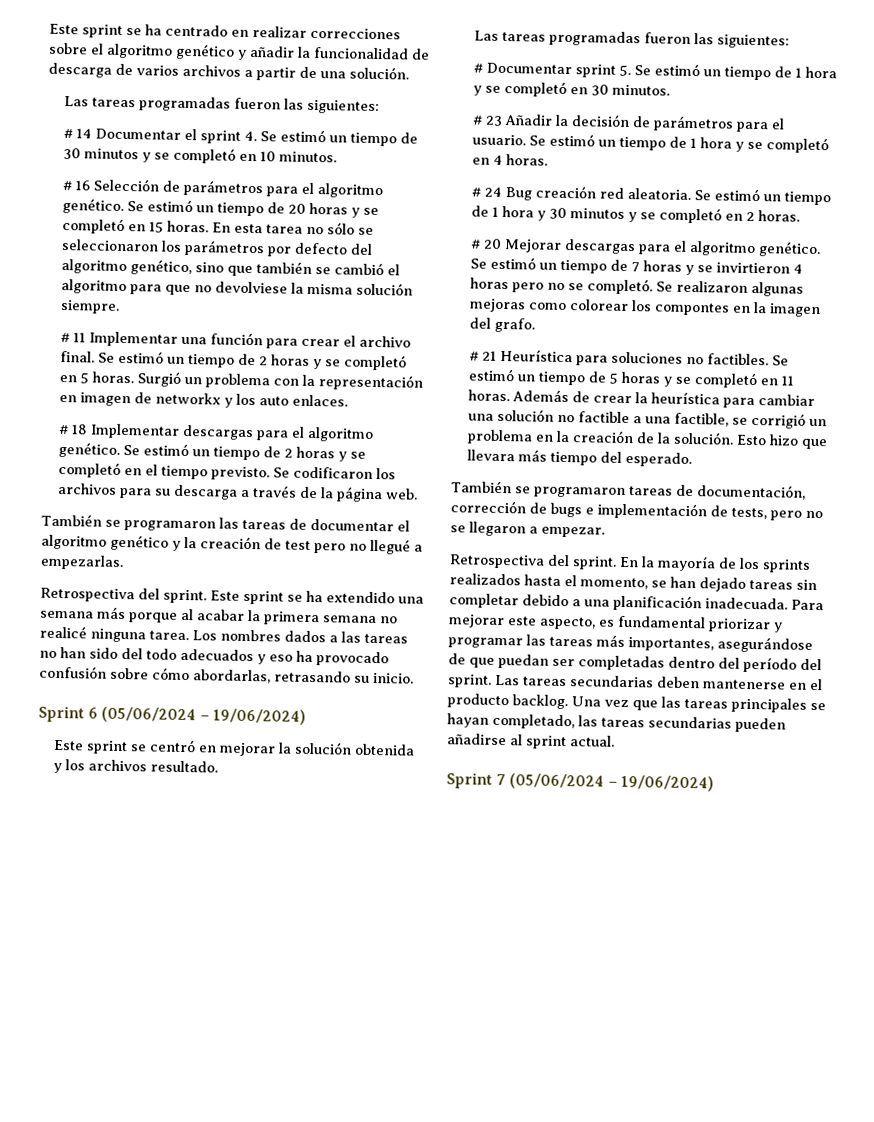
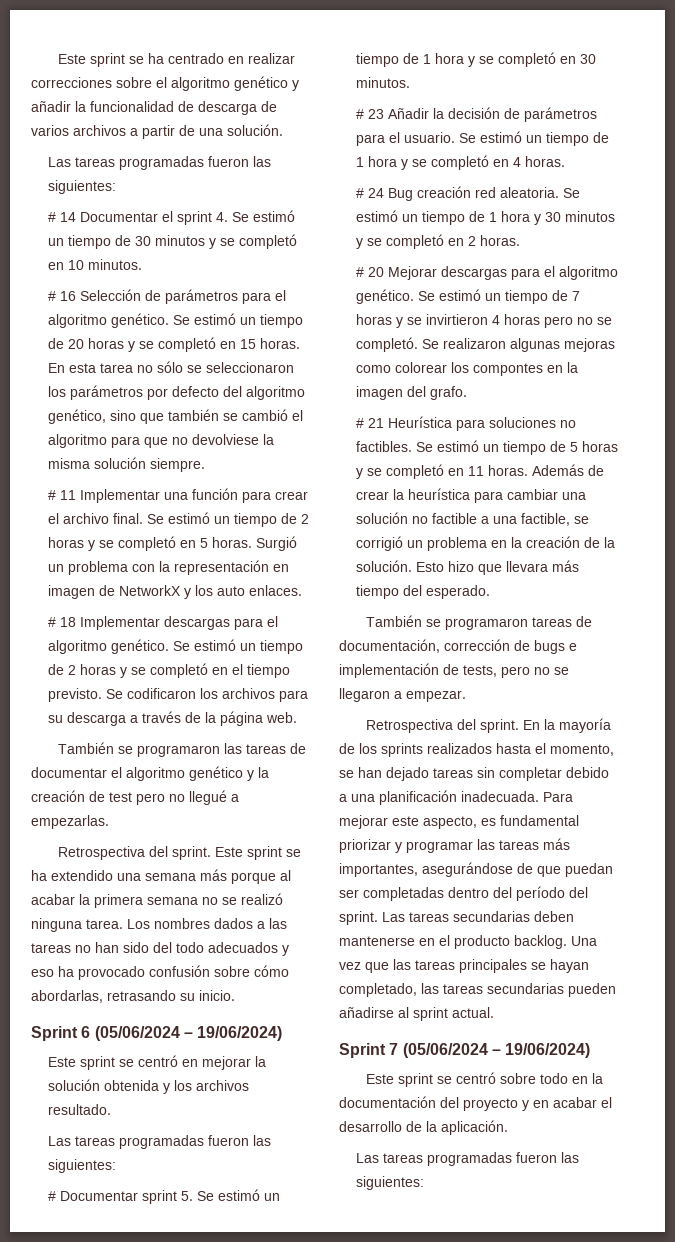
- Surgió un problema con la representación en imagen de networkx y los auto enlaces.
+ Surgió un problema con la representación en imagen de NetworkX y los auto enlaces.
- Este sprint se ha extendido una semana más porque al acabar la primera semana no realicé ninguna tarea.
+ Este sprint se ha extendido una semana más porque al acabar la primera semana no se realizó ninguna tarea.
+ Este sprint se centró sobre todo en la documentación del proyecto y en acabar el desarrollo de la aplicación.
+ Las tareas programadas fueron las siguientes:

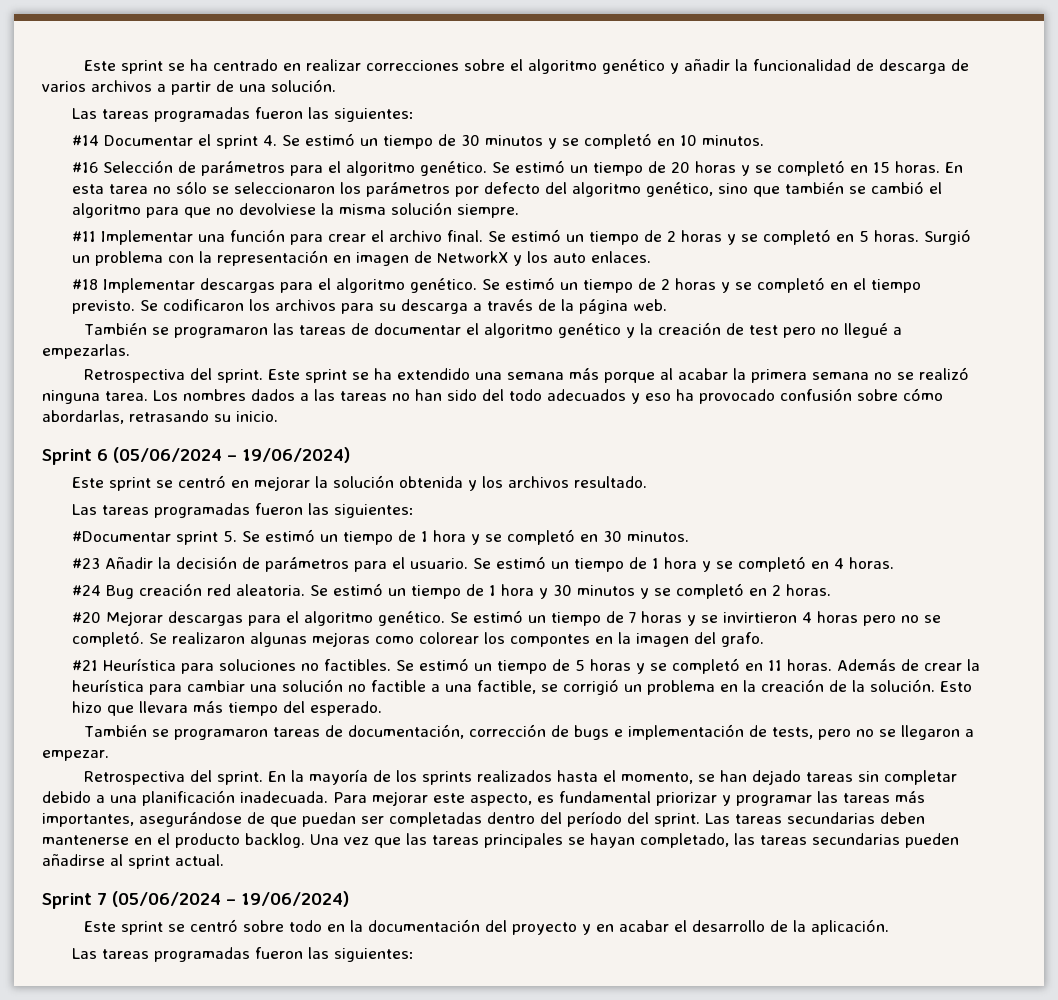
- # 14 Documentar el sprint 4. Se estimó un tiempo de 30 minutos y se completó en 10 minutos.
+ #14 Documentar el sprint 4. Se estimó un tiempo de 30 minutos y se completó en 10 minutos.
- # 16 Selección de parámetros para el algoritmo genético.
+ #16 Selección de parámetros para el algoritmo genético.
- # 11 Implementar una función para crear el archivo final.
+ #11 Implementar una función para crear el archivo final.
- # 18 Implementar descargas para el algoritmo genético.
+ #18 Implementar descargas para el algoritmo genético.
- # Documentar sprint 5. Se estimó un tiempo de 1 hora y se completó en 30 minutos.
+ #Documentar sprint 5. Se estimó un tiempo de 1 hora y se completó en 30 minutos.
- # 23 Añadir la decisión de parámetros para el usuario.
+ #23 Añadir la decisión de parámetros para el usuario.
- # 24 Bug creación red aleatoria.
+ #24 Bug creación red aleatoria.
- # 20 Mejorar descargas para el algoritmo genético.
+ #20 Mejorar descargas para el algoritmo genético.
- # 21 Heurística para soluciones no factibles.
+ #21 Heurística para soluciones no factibles.

